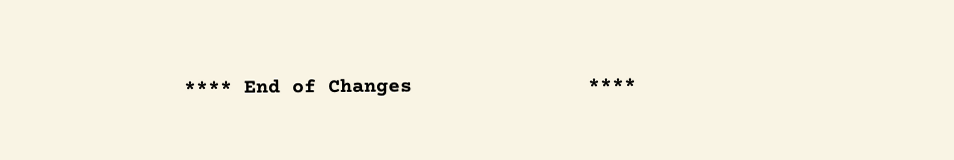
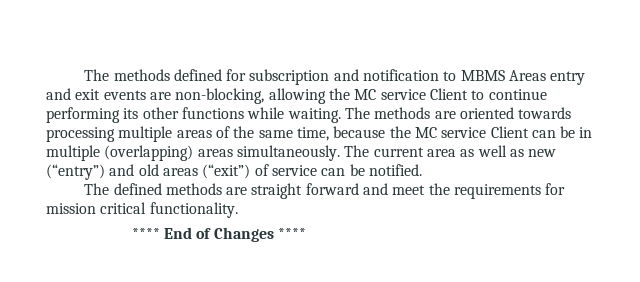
+ The methods defined for subscription and notification to MBMS Areas entry and exit events are non-blocking, allowing the MC service Client to continue performing its other functions while waiting. The methods are oriented towards processing multiple areas of the same time, because the MC service Client can be in multiple (overlapping) areas simultaneously. The current area as well as new (“entry”) and old areas (“exit”) of service can be notified.
+ The defined methods are straight forward and meet the requirements for mission critical functionality.

